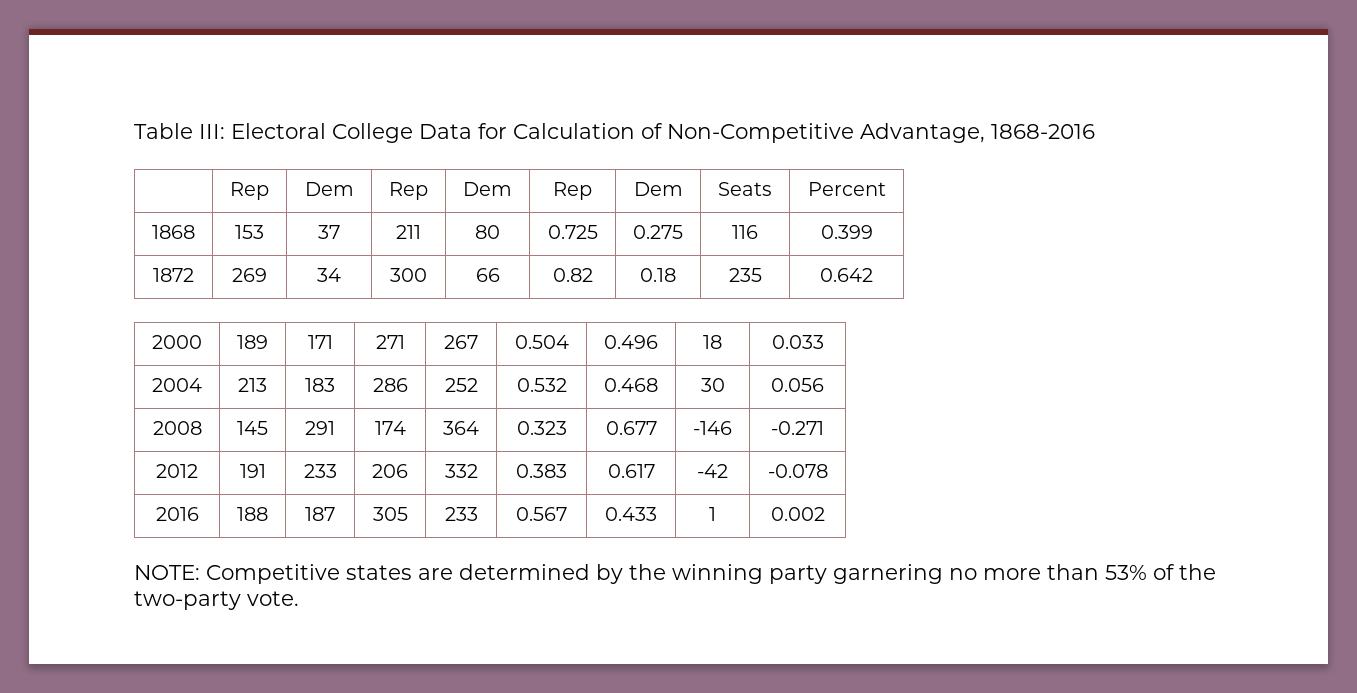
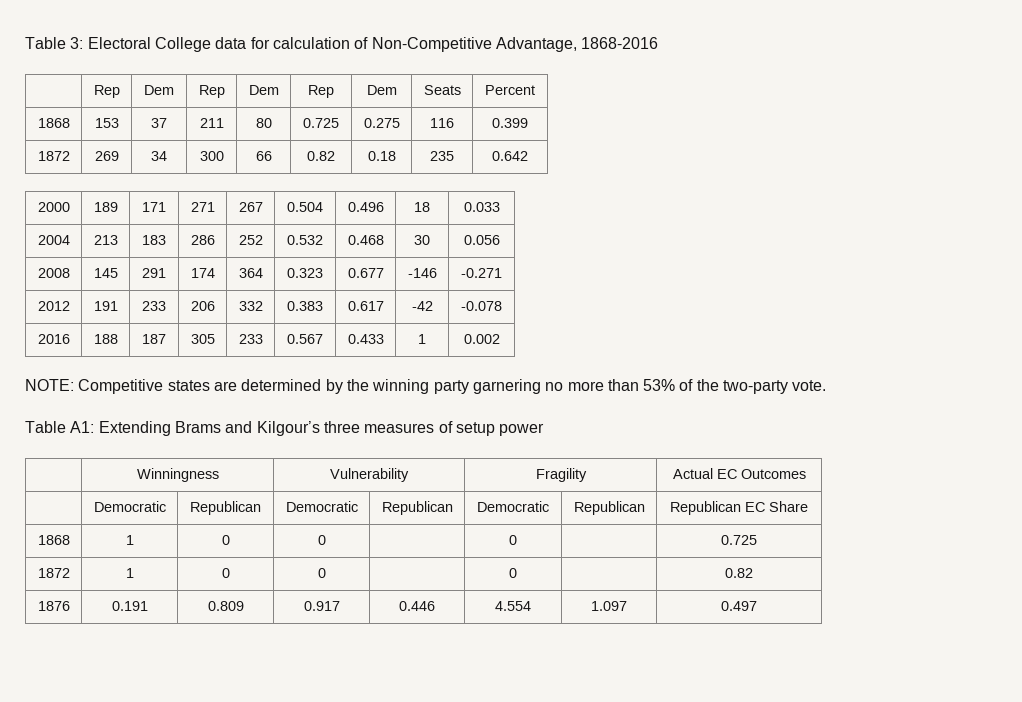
- Table III: Electoral College Data for Calculation of Non-Competitive Advantage, 1868-2016
+ Table 3: Electoral College data for calculation of Non-Competitive Advantage, 1868-2016
+ Table A1: Extending Brams and Kilgour’s three measures of setup power
+ | Winningness | Vulnerability | Fragility | Actual EC Outcomes
+ | Democratic | Republican | Democratic | Republican | Democratic | Republican | Republican EC Share
+ 1868 | 1 | 0 | 0 | | 0 | | 0.725
+ 1872 | 1 | 0 | 0 | | 0 | | 0.82
+ 1876 | 0.191 | 0.809 | 0.917 | 0.446 | 4.554 | 1.097 | 0.497

